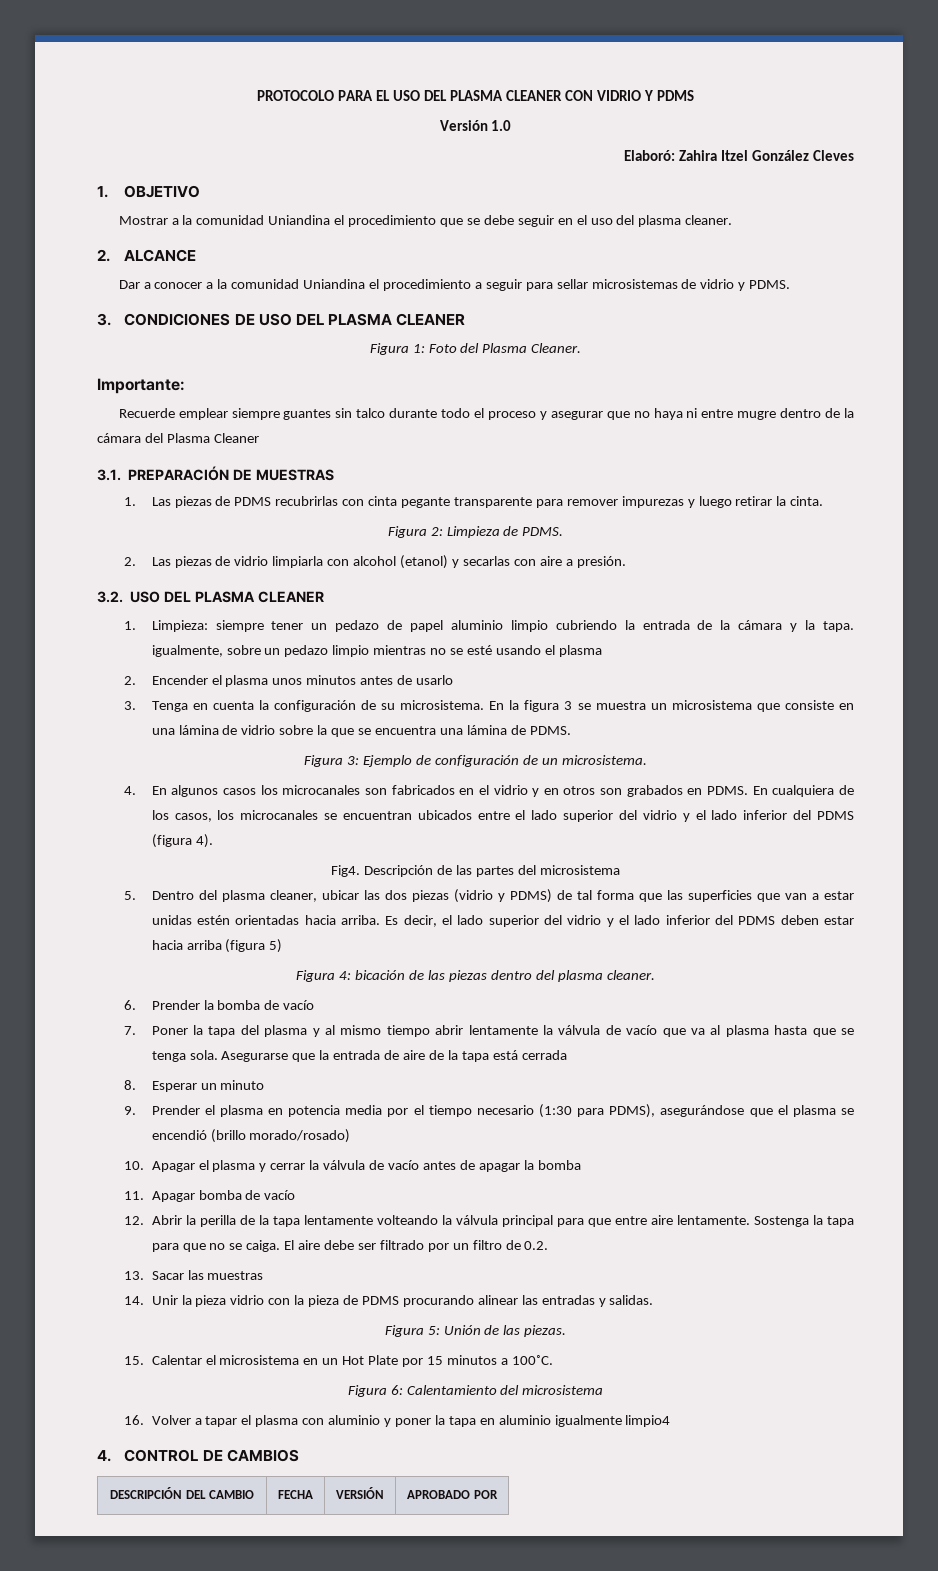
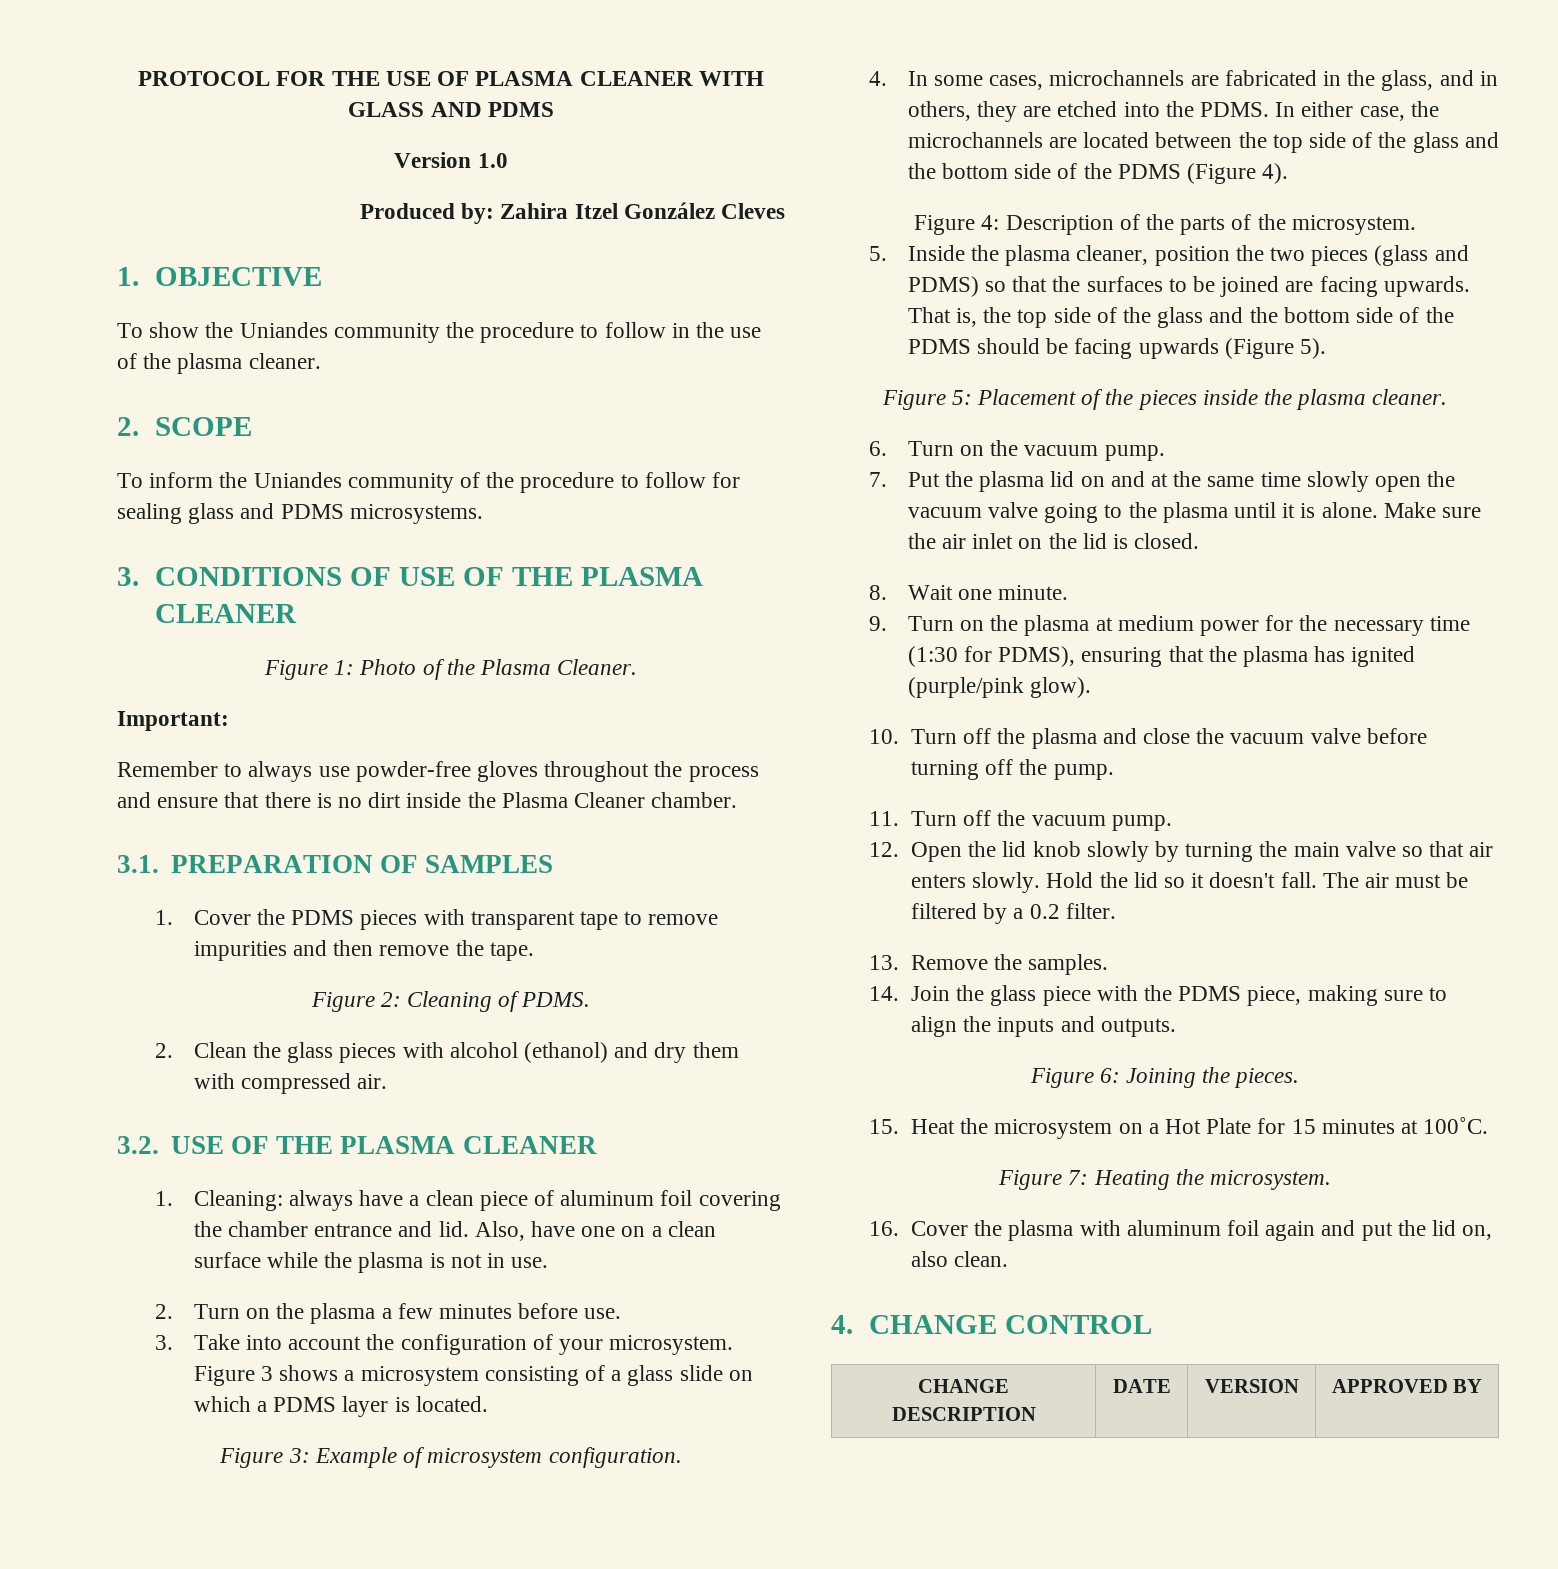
- PROTOCOLO PARA EL USO DEL PLASMA CLEANER CON VIDRIO Y PDMS
+ PROTOCOL FOR THE USE OF PLASMA CLEANER WITH GLASS AND PDMS
- Versión 1.0
+ Version 1.0
- Elaboró: Zahira Itzel González Cleves
+ Produced by: Zahira Itzel González Cleves
- 1. OBJETIVO
- Mostrar a la comunidad Uniandina el procedimiento que se debe seguir en el uso del plasma cleaner.
- 2. ALCANCE
- Dar a conocer a la comunidad Uniandina el procedimiento a seguir para sellar microsistemas de vidrio y PDMS.
- 3. CONDICIONES DE USO DEL PLASMA CLEANER
- Figura 1: Foto del Plasma Cleaner.
- Importante:
- Recuerde emplear siempre guantes sin talco durante todo el proceso y asegurar que no haya ni entre mugre dentro de la cámara del Plasma Cleaner
- 3.1. PREPARACIÓN DE MUESTRAS
- 1. Las piezas de PDMS recubrirlas con cinta pegante transparente para remover impurezas y luego retirar la cinta.
- Figura 2: Limpieza de PDMS.
- 2. Las piezas de vidrio limpiarla con alcohol (etanol) y secarlas con aire a presión.
- 3.2. USO DEL PLASMA CLEANER
- 1. Limpieza: siempre tener un pedazo de papel aluminio limpio cubriendo la entrada de la cámara y la tapa. igualmente, sobre un pedazo limpio mientras no se esté usando el plasma
- 2. Encender el plasma unos minutos antes de usarlo
- 3. Tenga en cuenta la configuración de su microsistema. En la figura 3 se muestra un microsistema que consiste en una lámina de vidrio sobre la que se encuentra una lámina de PDMS.
- Figura 3: Ejemplo de configuración de un microsistema.
- 4. En algunos casos los microcanales son fabricados en el vidrio y en otros son grabados en PDMS. En cualquiera de los casos, los microcanales se encuentran ubicados entre el lado superior del vidrio y el lado inferior del PDMS (figura 4).
- Fig4. Descripción de las partes del microsistema
- 5. Dentro del plasma cleaner, ubicar las dos piezas (vidrio y PDMS) de tal forma que las superficies que van a estar unidas estén orientadas hacia arriba. Es decir, el lado superior del vidrio y el lado inferior del PDMS deben estar hacia arriba (figura 5)
- Figura 4: bicación de las piezas dentro del plasma cleaner.
- 6. Prender la bomba de vacío
- 7. Poner la tapa del plasma y al mismo tiempo abrir lentamente la válvula de vacío que va al plasma hasta que se tenga sola. Asegurarse que la entrada de aire de la tapa está cerrada
- 8. Esperar un minuto
- 9. Prender el plasma en potencia media por el tiempo necesario (1:30 para PDMS), asegurándose que el plasma se encendió (brillo morado/rosado)
- 10. Apagar el plasma y cerrar la válvula de vacío antes de apagar la bomba
- 11. Apagar bomba de vacío
- 12. Abrir la perilla de la tapa lentamente volteando la válvula principal para que entre aire lentamente. Sostenga la tapa para que no se caiga. El aire debe ser filtrado por un filtro de 0.2.
- 13. Sacar las muestras
- 14. Unir la pieza vidrio con la pieza de PDMS procurando alinear las entradas y salidas.
- Figura 5: Unión de las piezas.
- 15. Calentar el microsistema en un Hot Plate por 15 minutos a 100˚C.
- Figura 6: Calentamiento del microsistema
- 16. Volver a tapar el plasma con aluminio y poner la tapa en aluminio igualmente limpio4
- 4. CONTROL DE CAMBIOS
- DESCRIPCIÓN DEL CAMBIO | FECHA | VERSIÓN | APROBADO POR
+ 1. OBJECTIVE
+ To show the Uniandes community the procedure to follow in the use of the plasma cleaner.
+ 2. SCOPE
+ To inform the Uniandes community of the procedure to follow for sealing glass and PDMS microsystems.
+ 3. CONDITIONS OF USE OF THE PLASMA CLEANER
+ Figure 1: Photo of the Plasma Cleaner.
+ Important:
+ Remember to always use powder-free gloves throughout the process and ensure that there is no dirt inside the Plasma Cleaner chamber.
+ 3.1. PREPARATION OF SAMPLES
+ 1. Cover the PDMS pieces with transparent tape to remove impurities and then remove the tape.
+ Figure 2: Cleaning of PDMS.
+ 2. Clean the glass pieces with alcohol (ethanol) and dry them with compressed air.
+ 3.2. USE OF THE PLASMA CLEANER
+ 1. Cleaning: always have a clean piece of aluminum foil covering the chamber entrance and lid. Also, have one on a clean surface while the plasma is not in use.
+ 2. Turn on the plasma a few minutes before use.
+ 3. Take into account the configuration of your microsystem. Figure 3 shows a microsystem consisting of a glass slide on which a PDMS layer is located.
+ Figure 3: Example of microsystem configuration.
+ 4. In some cases, microchannels are fabricated in the glass, and in others, they are etched into the PDMS. In either case, the microchannels are located between the top side of the glass and the bottom side of the PDMS (Figure 4).
+ Figure 4: Description of the parts of the microsystem.
+ 5. Inside the plasma cleaner, position the two pieces (glass and PDMS) so that the surfaces to be joined are facing upwards. That is, the top side of the glass and the bottom side of the PDMS should be facing upwards (Figure 5).
+ Figure 5: Placement of the pieces inside the plasma cleaner.
+ 6. Turn on the vacuum pump.
+ 7. Put the plasma lid on and at the same time slowly open the vacuum valve going to the plasma until it is alone. Make sure the air inlet on the lid is closed.
+ 8. Wait one minute.
+ 9. Turn on the plasma at medium power for the necessary time (1:30 for PDMS), ensuring that the plasma has ignited (purple/pink glow).
+ 10. Turn off the plasma and close the vacuum valve before turning off the pump.
+ 11. Turn off the vacuum pump.
+ 12. Open the lid knob slowly by turning the main valve so that air enters slowly. Hold the lid so it doesn't fall. The air must be filtered by a 0.2 filter.
+ 13. Remove the samples.
+ 14. Join the glass piece with the PDMS piece, making sure to align the inputs and outputs.
+ Figure 6: Joining the pieces.
+ 15. Heat the microsystem on a Hot Plate for 15 minutes at 100˚C.
+ Figure 7: Heating the microsystem.
+ 16. Cover the plasma with aluminum foil again and put the lid on, also clean.
+ 4. CHANGE CONTROL
+ CHANGE DESCRIPTION | DATE | VERSION | APPROVED BY

